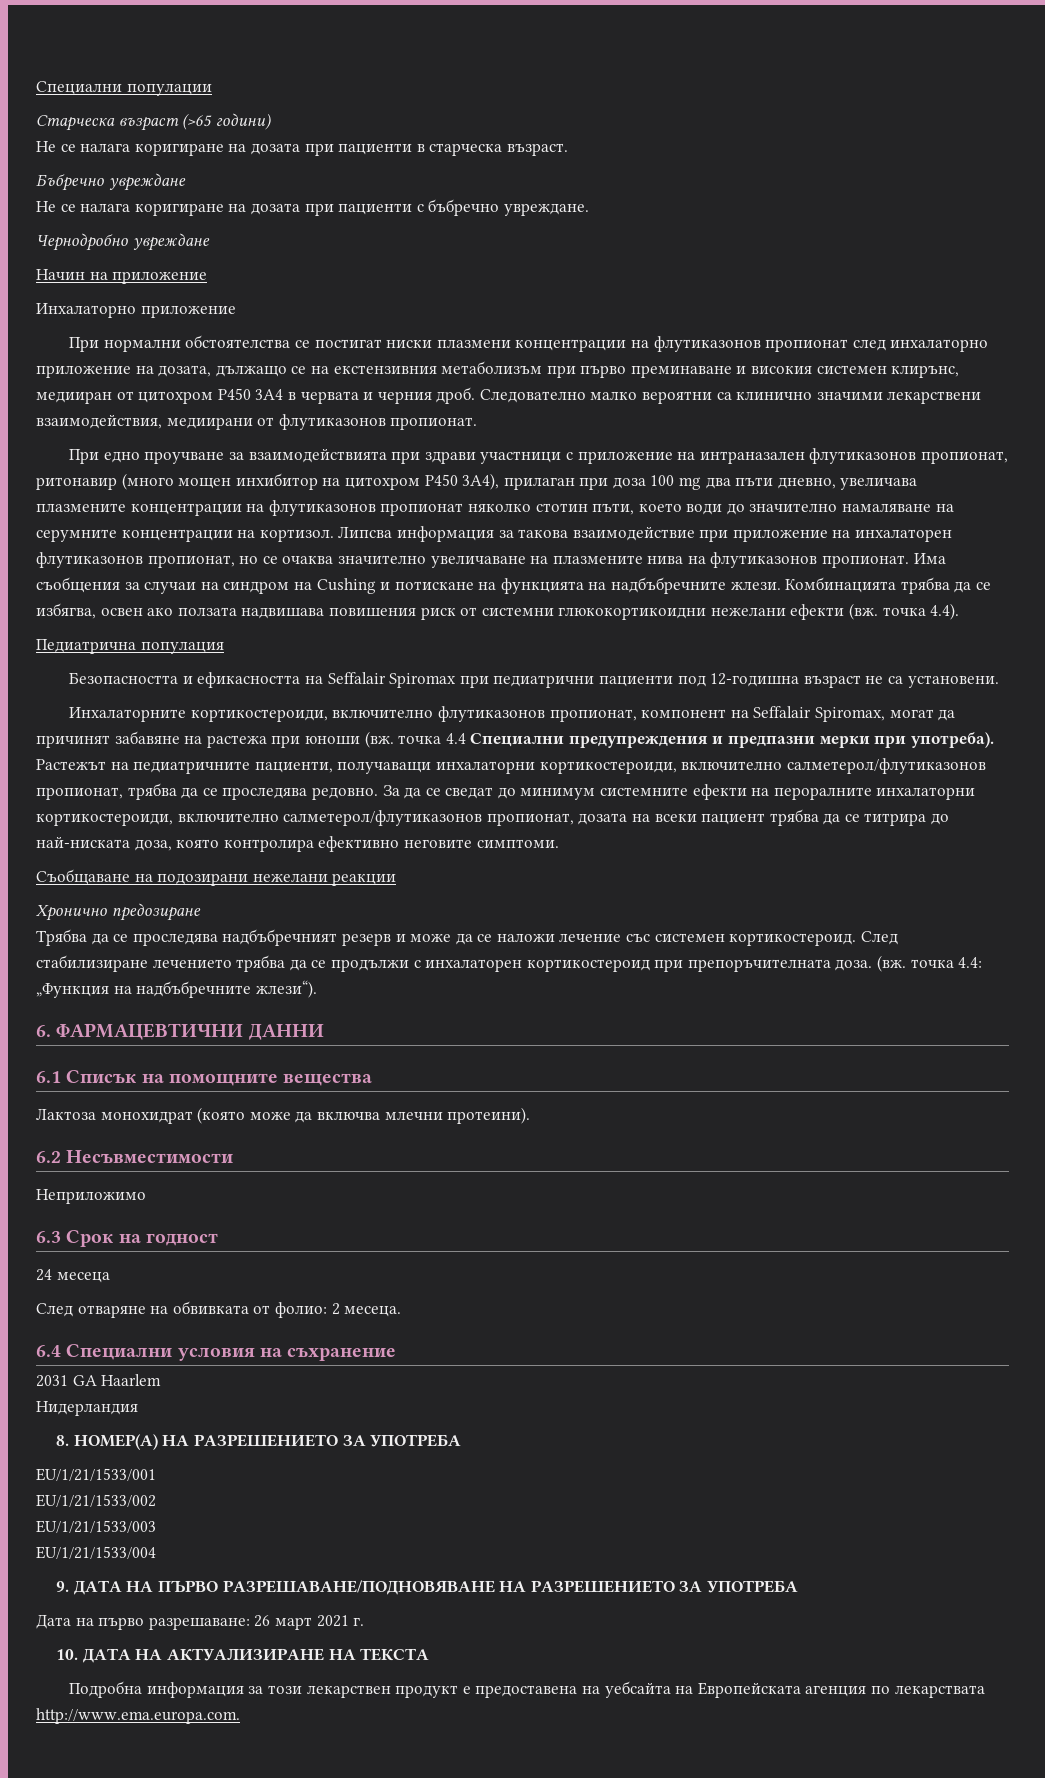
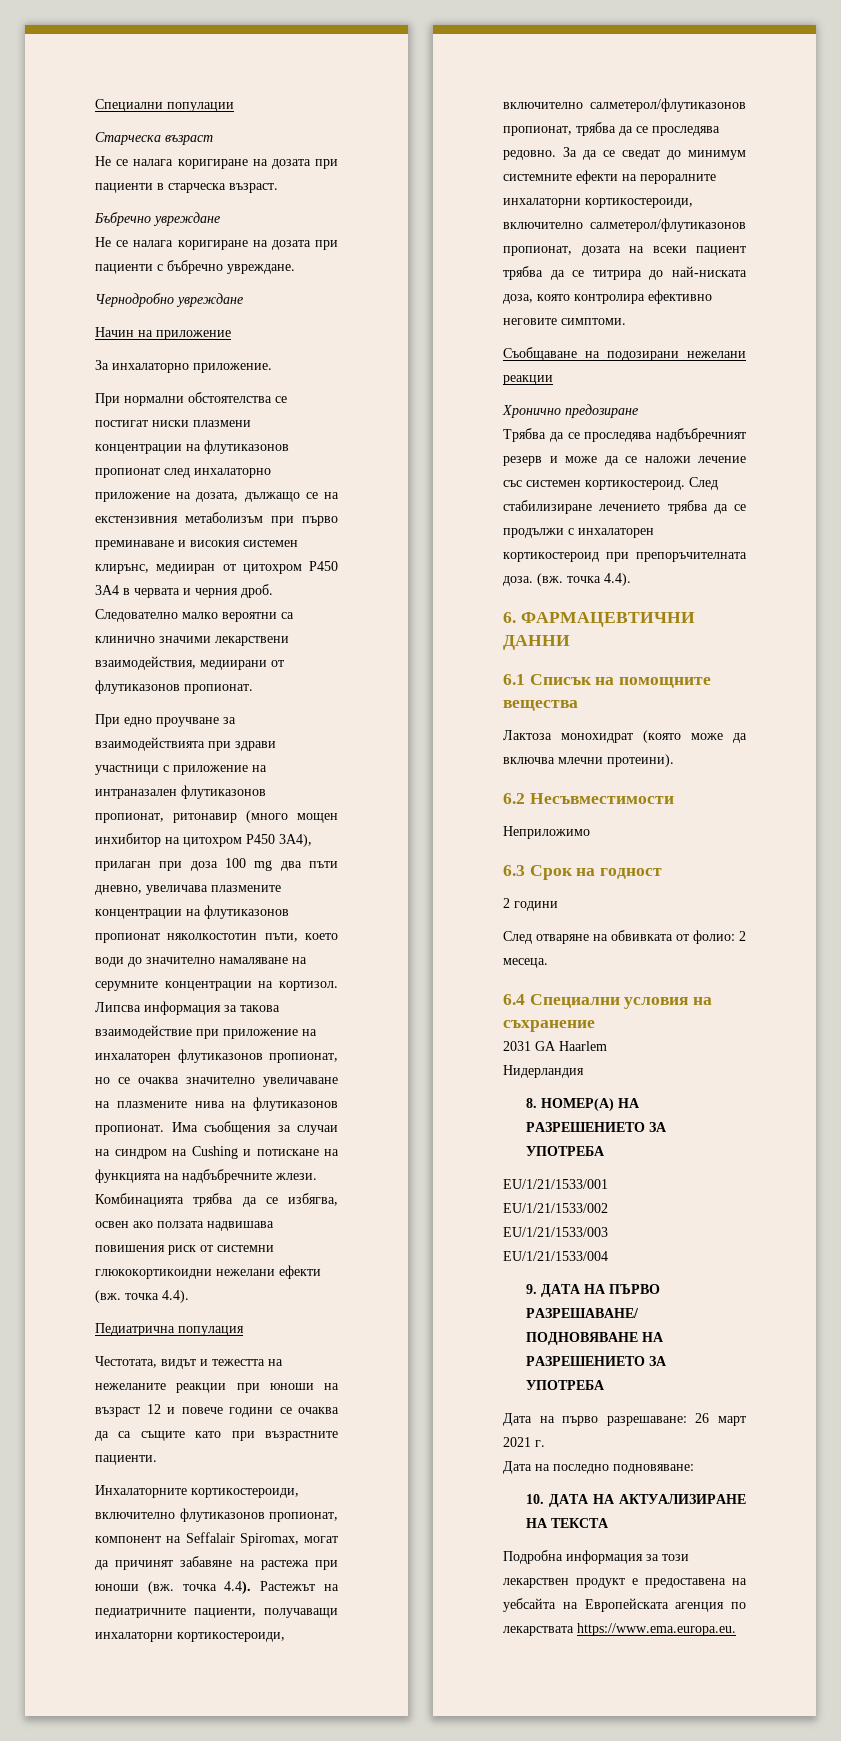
- Старческа възраст (>65 години)
+ Старческа възраст
- Инхалаторно приложение
+ За инхалаторно приложение.
- При едно проучване за взаимодействията при здрави участници с приложение на интраназален флутиказонов пропионат, ритонавир (много мощен инхибитор на цитохром P450 3A4), прилаган при доза 100 mg два пъти дневно, увеличава плазмените концентрации на флутиказонов пропионат няколко стотин пъти, което води до значително намаляване на серумните концентрации на кортизол.
+ При едно проучване за взаимодействията при здрави участници с приложение на интраназален флутиказонов пропионат, ритонавир (много мощен инхибитор на цитохром P450 3A4), прилаган при доза 100 mg два пъти дневно, увеличава плазмените концентрации на флутиказонов пропионат няколкостотин пъти, което води до значително намаляване на серумните концентрации на кортизол.
- Безопасността и ефикасността на Seffalair Spiromax при педиатрични пациенти под 12-годишна възраст не са установени.
+ Честотата, видът и тежестта на нежеланите реакции при юноши на възраст 12 и повече години се очаква да са същите като при възрастните пациенти.
- Инхалаторните кортикостероиди, включително флутиказонов пропионат, компонент на Seffalair Spiromax, могат да причинят забавяне на растежа при юноши (вж. точка 4.4 Специални предупреждения и предпазни мерки при употреба). Растежът на педиатричните пациенти, получаващи инхалаторни кортикостероиди, включително салметерол/флутиказонов пропионат, трябва да се проследява редовно.
+ Инхалаторните кортикостероиди, включително флутиказонов пропионат, компонент на Seffalair Spiromax, могат да причинят забавяне на растежа при юноши (вж. точка 4.4). Растежът на педиатричните пациенти, получаващи инхалаторни кортикостероиди, включително салметерол/флутиказонов пропионат, трябва да се проследява редовно.
- След стабилизиране лечението трябва да се продължи с инхалаторен кортикостероид при препоръчителната доза. (вж. точка 4.4: „Функция на надбъбречните жлези“).
+ След стабилизиране лечението трябва да се продължи с инхалаторен кортикостероид при препоръчителната доза. (вж. точка 4.4).
- 24 месеца
+ 2 години
+ Дата на последно подновяване:
- Подробна информация за този лекарствен продукт е предоставена на уебсайта на Европейската агенция по лекарствата http://www.ema.europa.com.
+ Подробна информация за този лекарствен продукт е предоставена на уебсайта на Европейската агенция по лекарствата https://www.ema.europa.eu.

